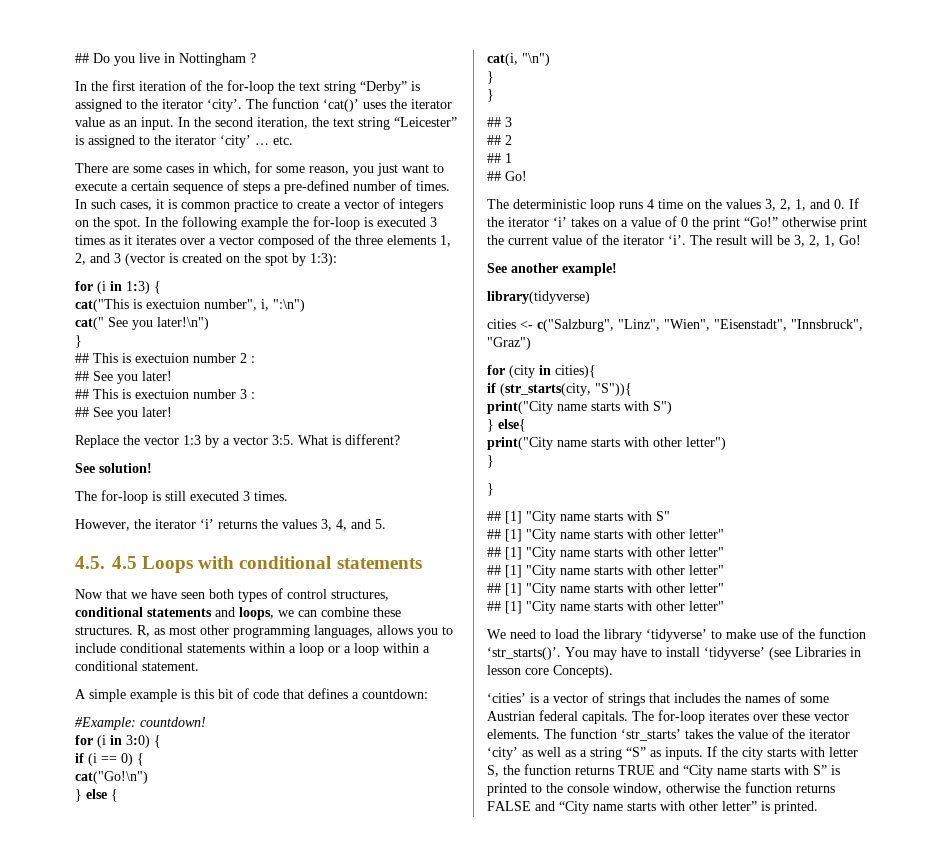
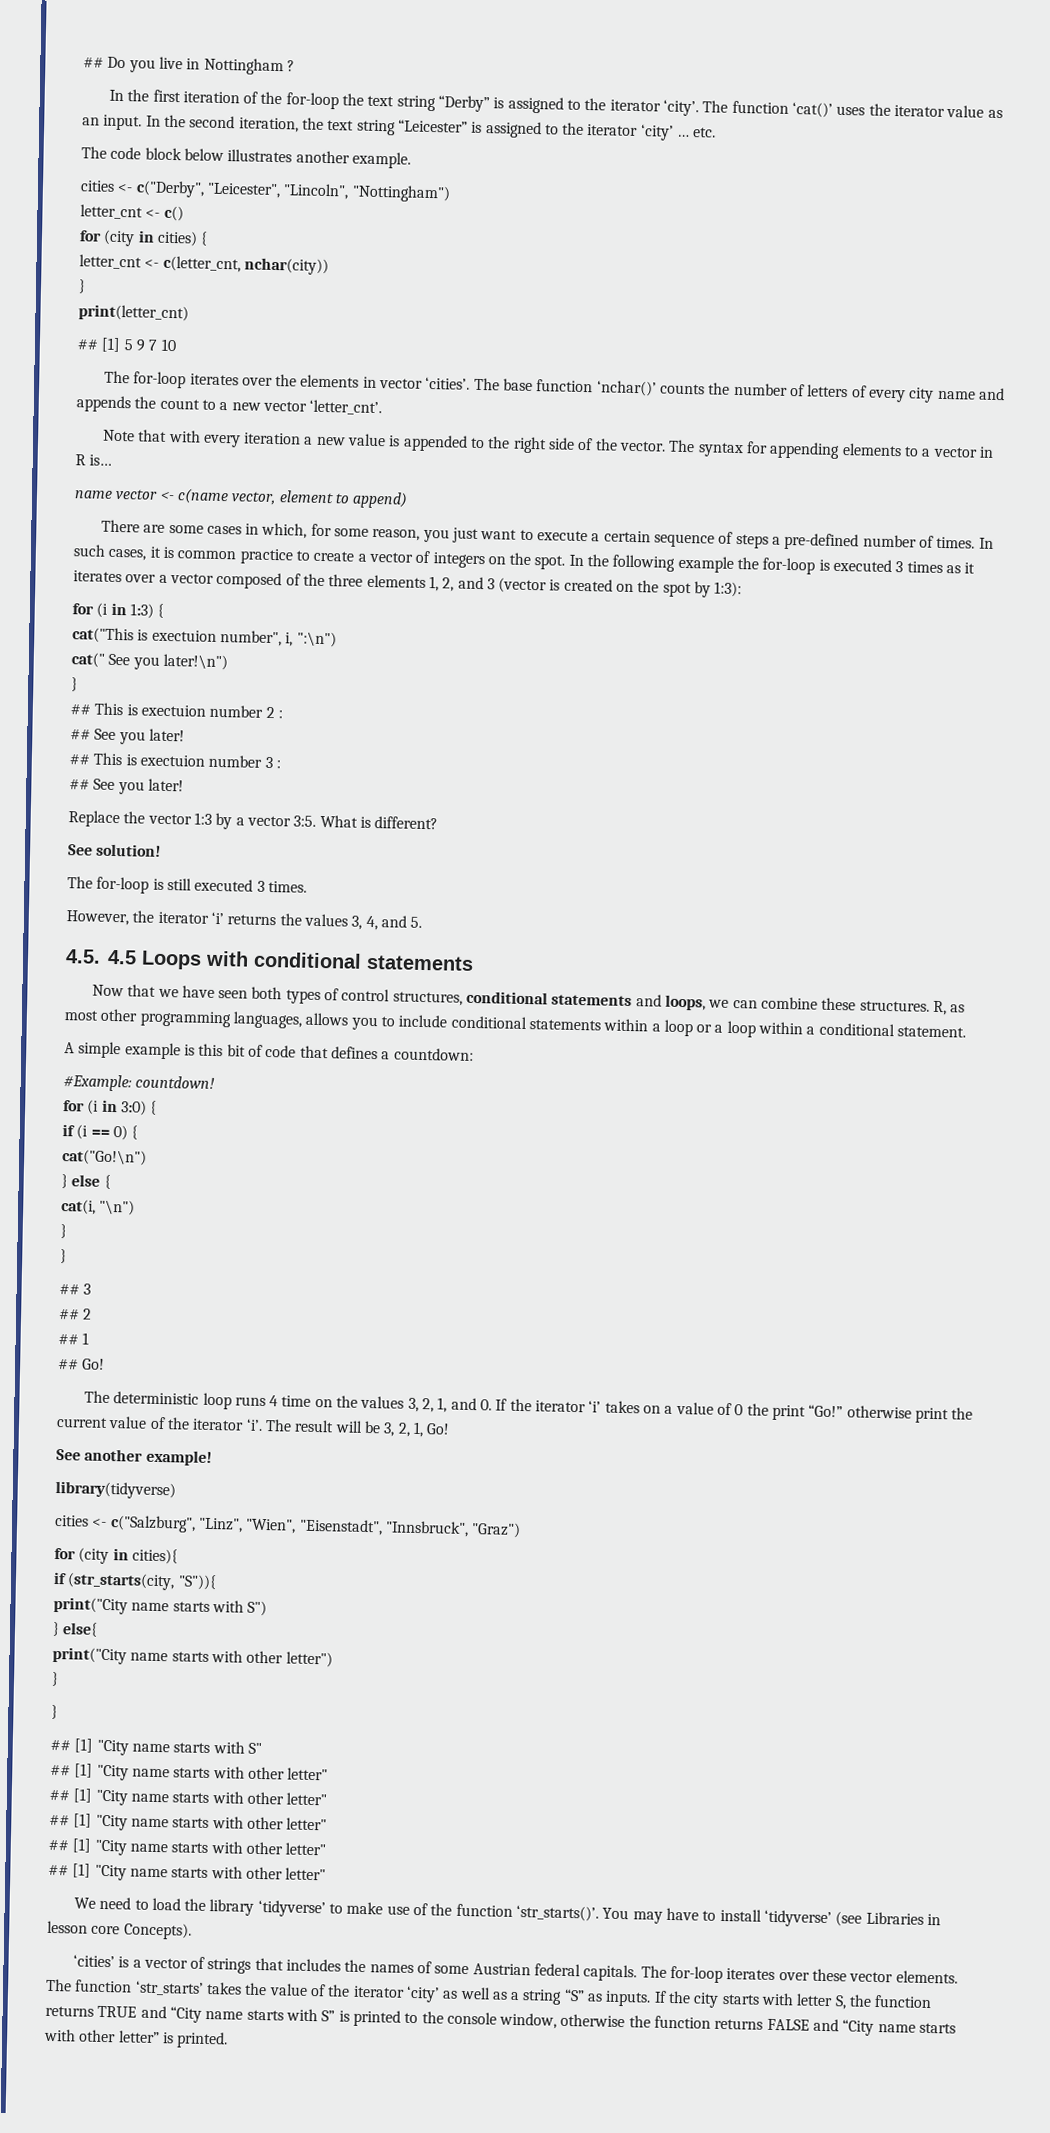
+ The code block below illustrates another example.
+ cities <- c("Derby", "Leicester", "Lincoln", "Nottingham")
+ letter_cnt <- c()
+ for (city in cities) {
+ letter_cnt <- c(letter_cnt, nchar(city))
+ }
+ print(letter_cnt)
+ ## [1] 5 9 7 10
+ The for-loop iterates over the elements in vector ‘cities’. The base function ‘nchar()’ counts the number of letters of every city name and appends the count to a new vector ‘letter_cnt’.
+ Note that with every iteration a new value is appended to the right side of the vector. The syntax for appending elements to a vector in R is…
+ name vector <- c(name vector, element to append)

